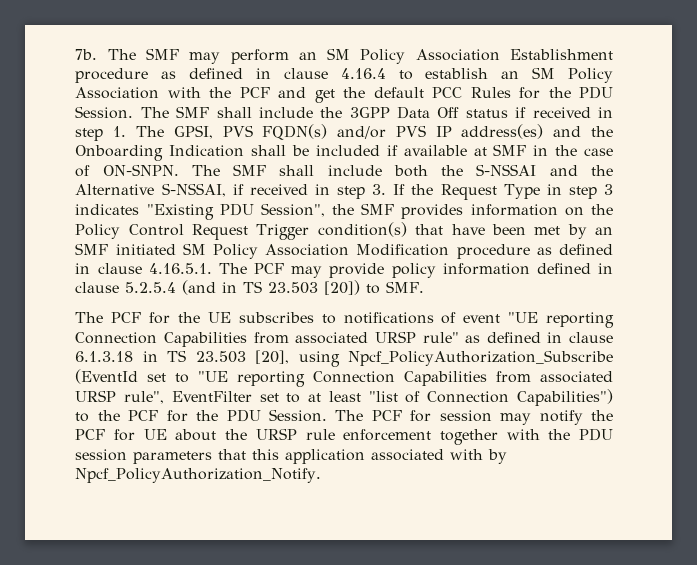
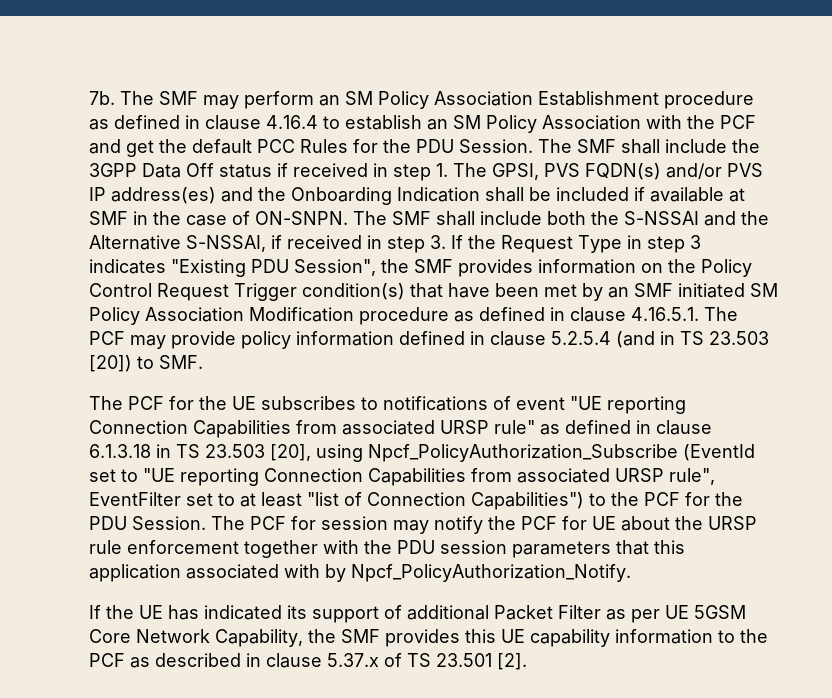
+ If the UE has indicated its support of additional Packet Filter as per UE 5GSM Core Network Capability, the SMF provides this UE capability information to the PCF as described in clause 5.37.x of TS 23.501 [2].

